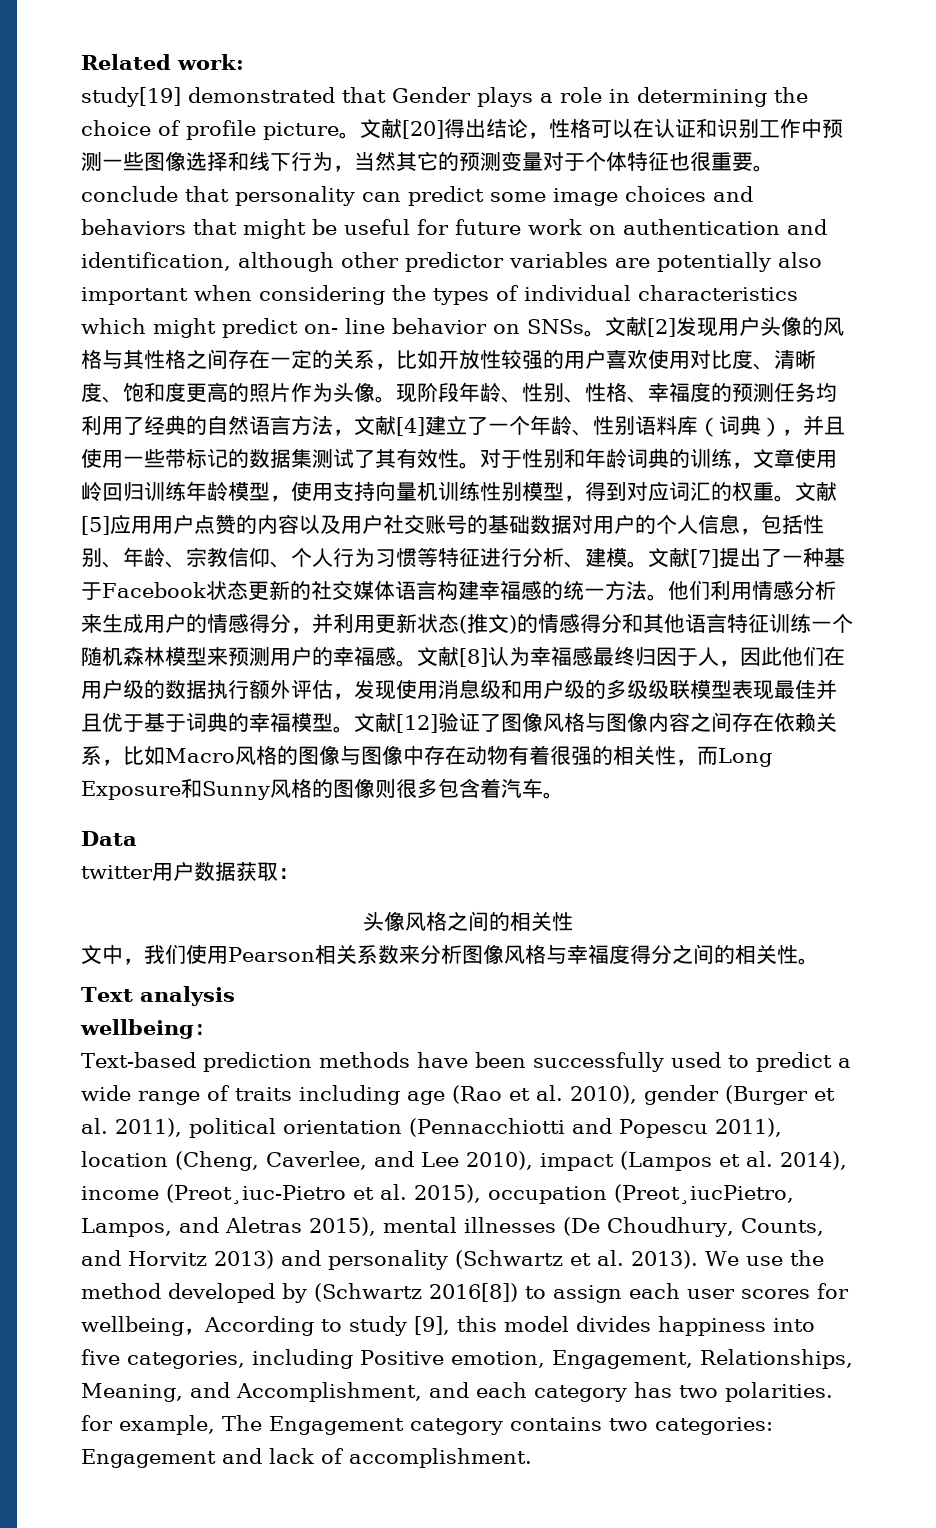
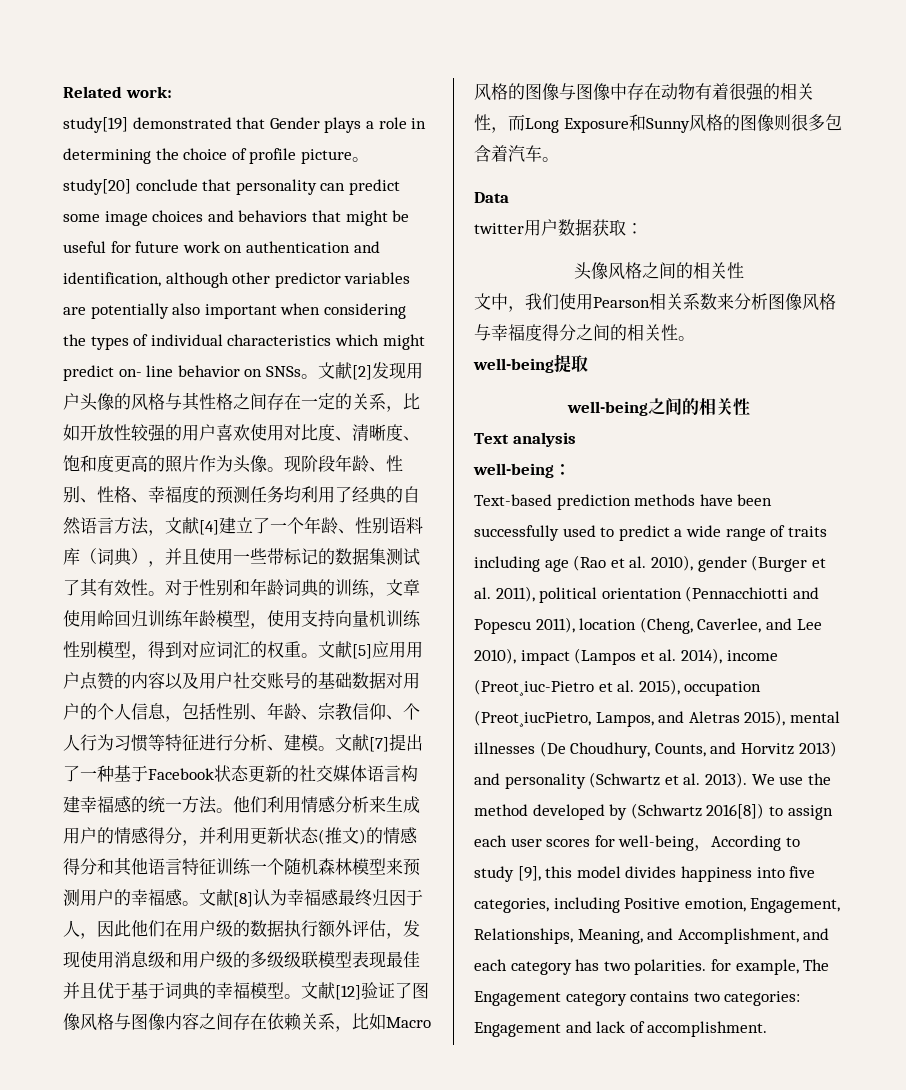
- study[19] demonstrated that Gender plays a role in determining the choice of profile picture。文献[20]得出结论，性格可以在认证和识别工作中预测一些图像选择和线下行为，当然其它的预测变量对于个体特征也很重要。conclude that personality can predict some image choices and behaviors that might be useful for future work on authentication and identification, although other predictor variables are potentially also important when considering the types of individual characteristics which might predict on- line behavior on SNSs。
+ study[19] demonstrated that Gender plays a role in determining the choice of profile picture。study[20] conclude that personality can predict some image choices and behaviors that might be useful for future work on authentication and identification, although other predictor variables are potentially also important when considering the types of individual characteristics which might predict on- line behavior on SNSs。
+ well-being提取
+ well-being之间的相关性
- wellbeing：
+ well-being：
- We use the method developed by (Schwartz 2016[8]) to assign each user scores for wellbeing，According to study [9], this model divides happiness into five categories, including Positive emotion, Engagement, Relationships, Meaning, and Accomplishment, and each category has two polarities. for example, The Engagement category contains two categories: Engagement and lack of accomplishment.
+ We use the method developed by (Schwartz 2016[8]) to assign each user scores for well-being，According to study [9], this model divides happiness into five categories, including Positive emotion, Engagement, Relationships, Meaning, and Accomplishment, and each category has two polarities. for example, The Engagement category contains two categories: Engagement and lack of accomplishment.

